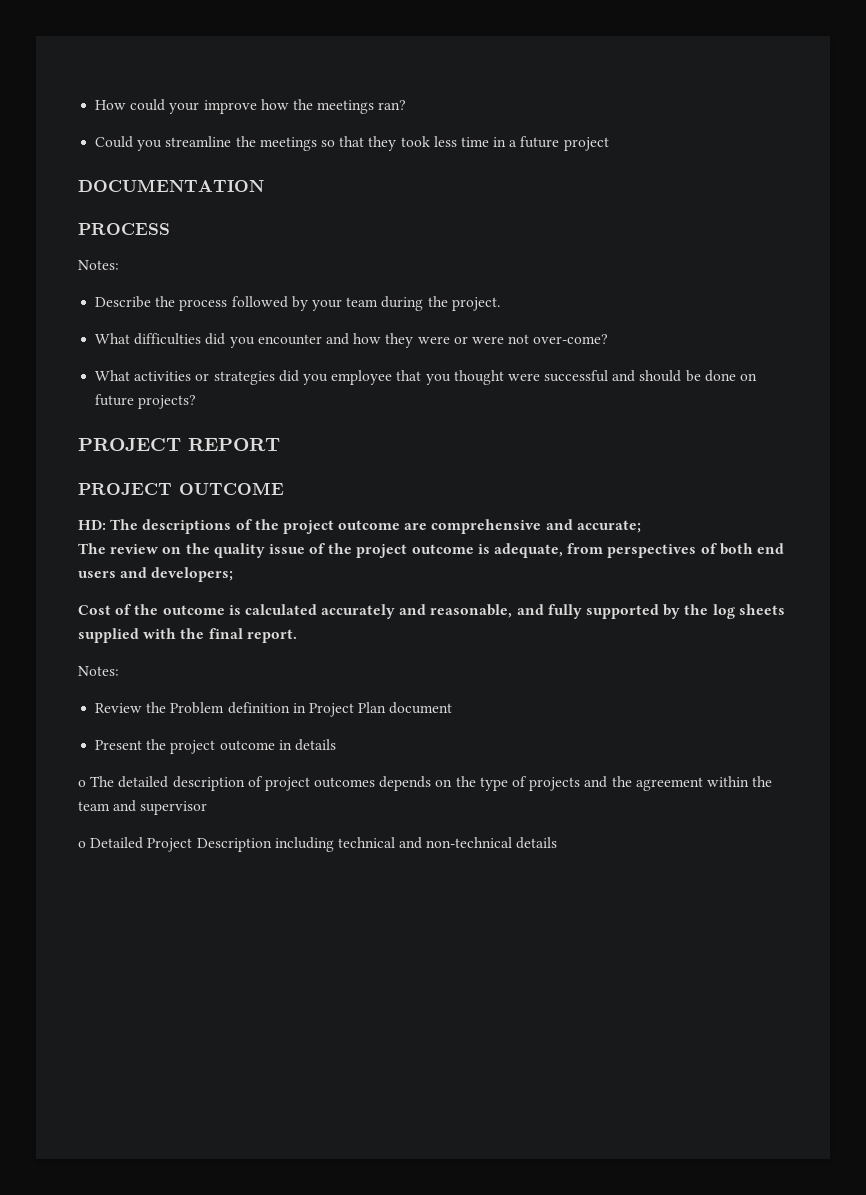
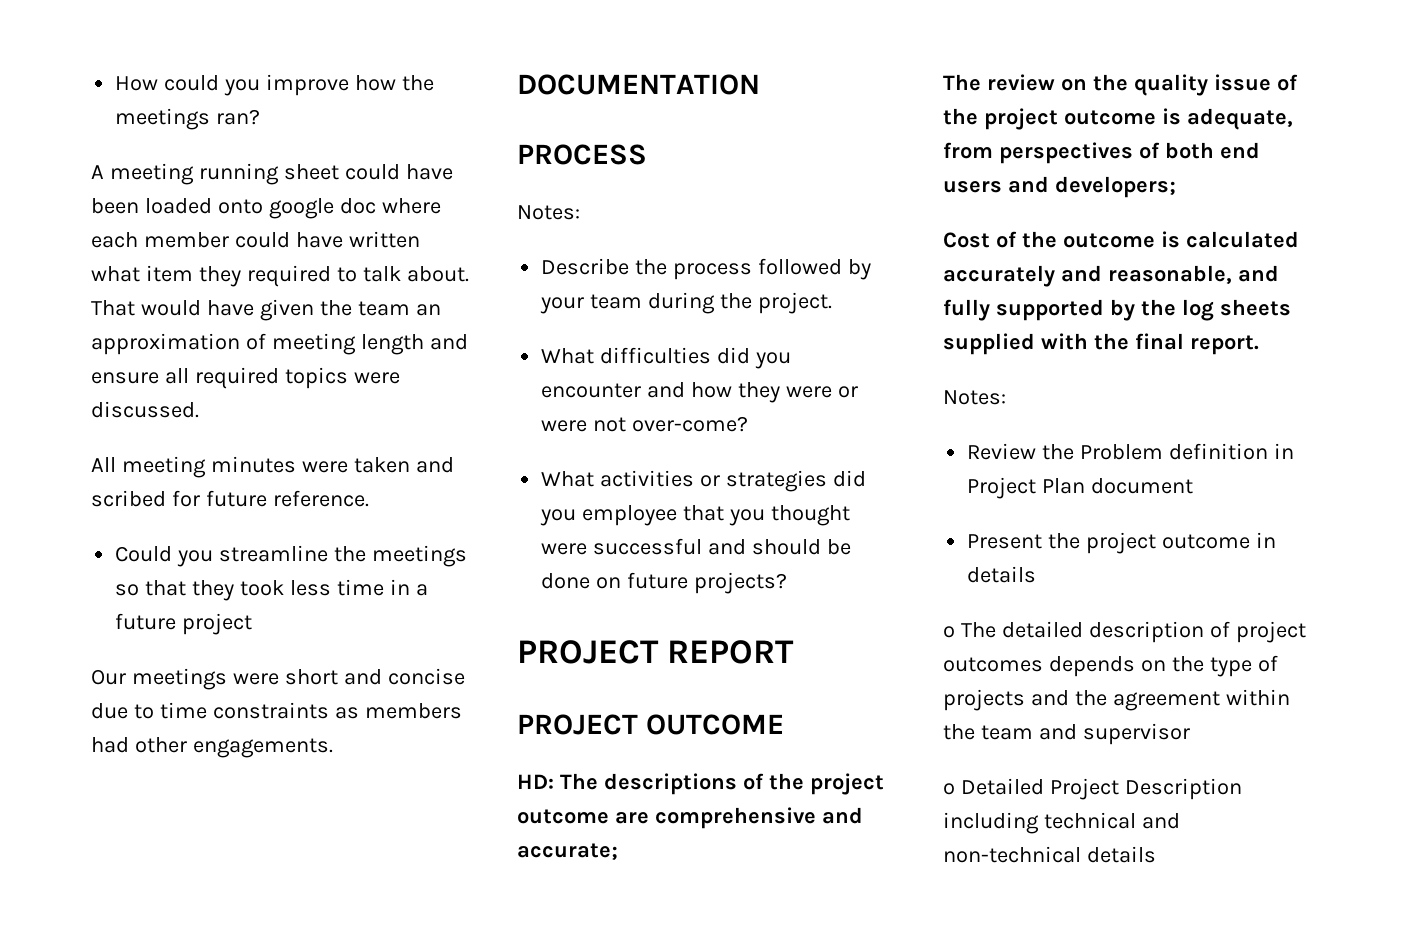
- How could your improve how the meetings ran?
+ How could you improve how the meetings ran?
+ A meeting running sheet could have been loaded onto google doc where each member could have written what item they required to talk about. That would have given the team an approximation of meeting length and ensure all required topics were discussed.
+ All meeting minutes were taken and scribed for future reference.
+ Our meetings were short and concise due to time constraints as members had other engagements.

